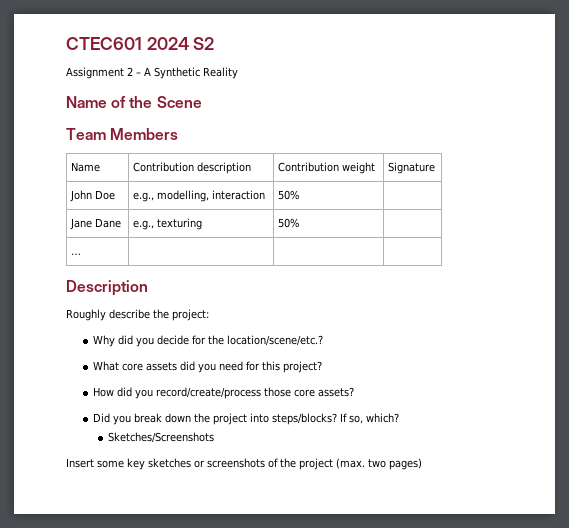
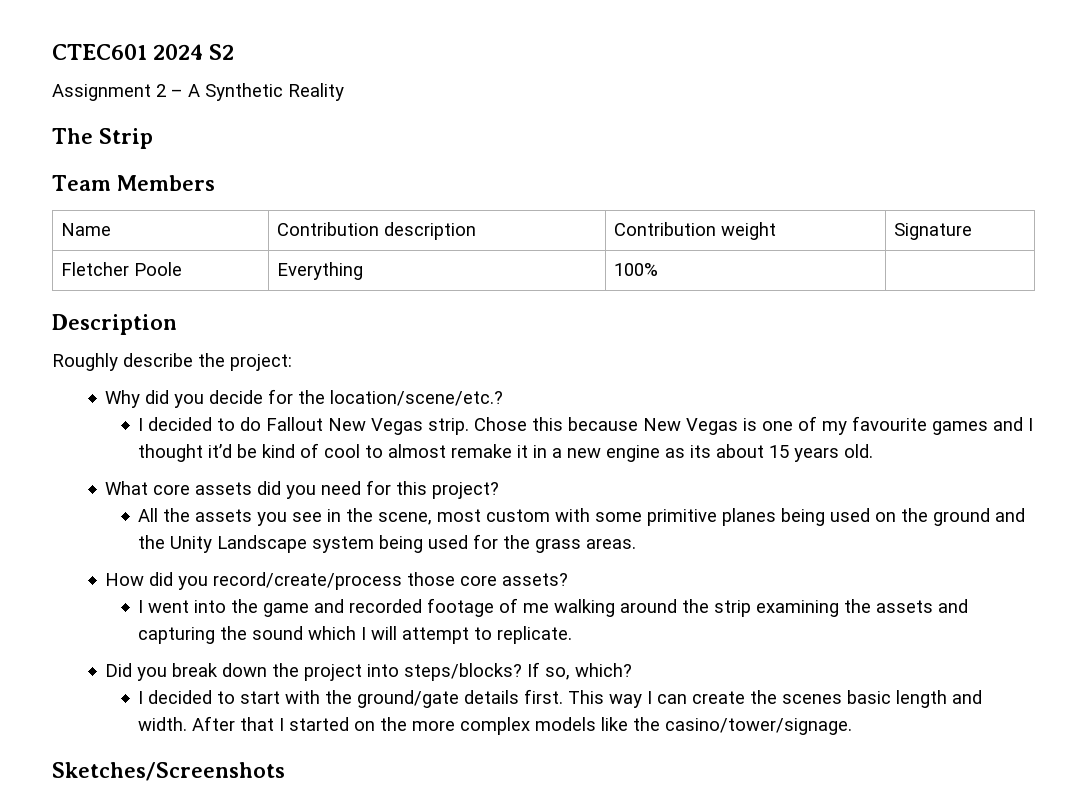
- Name of the Scene
+ The Strip
- John Doe | e.g., modelling, interaction | 50% |
- Jane Dane | e.g., texturing | 50% |
- … | | |
+ Fletcher Poole | Everything | 100% |
+ I decided to do Fallout New Vegas strip. Chose this because New Vegas is one of my favourite games and I thought it’d be kind of cool to almost remake it in a new engine as its about 15 years old.
+ All the assets you see in the scene, most custom with some primitive planes being used on the ground and the Unity Landscape system being used for the grass areas.
+ I went into the game and recorded footage of me walking around the strip examining the assets and capturing the sound which I will attempt to replicate.
+ I decided to start with the ground/gate details first. This way I can create the scenes basic length and width. After that I started on the more complex models like the casino/tower/signage.
  Sketches/Screenshots
- Insert some key sketches or screenshots of the project (max. two pages)

